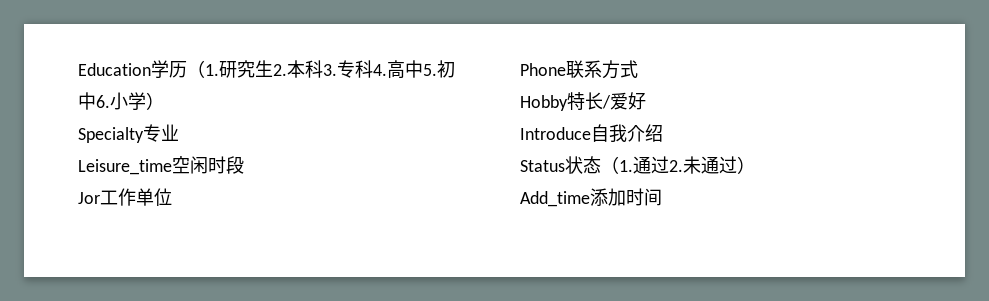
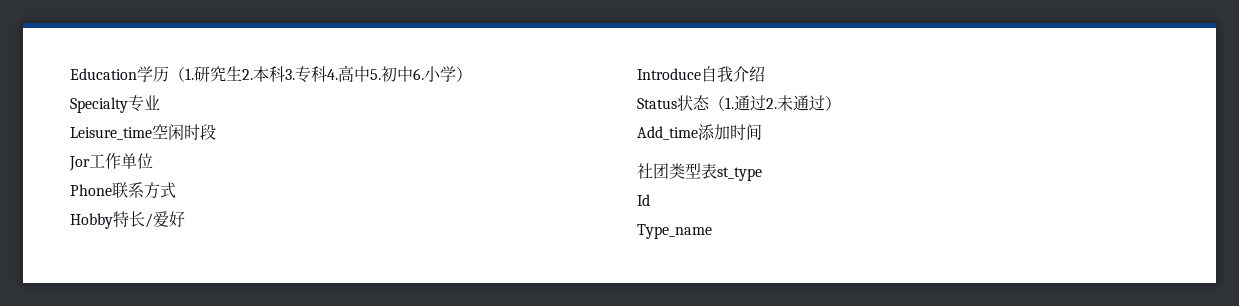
+ 社团类型表st_type
+ Id
+ Type_name

